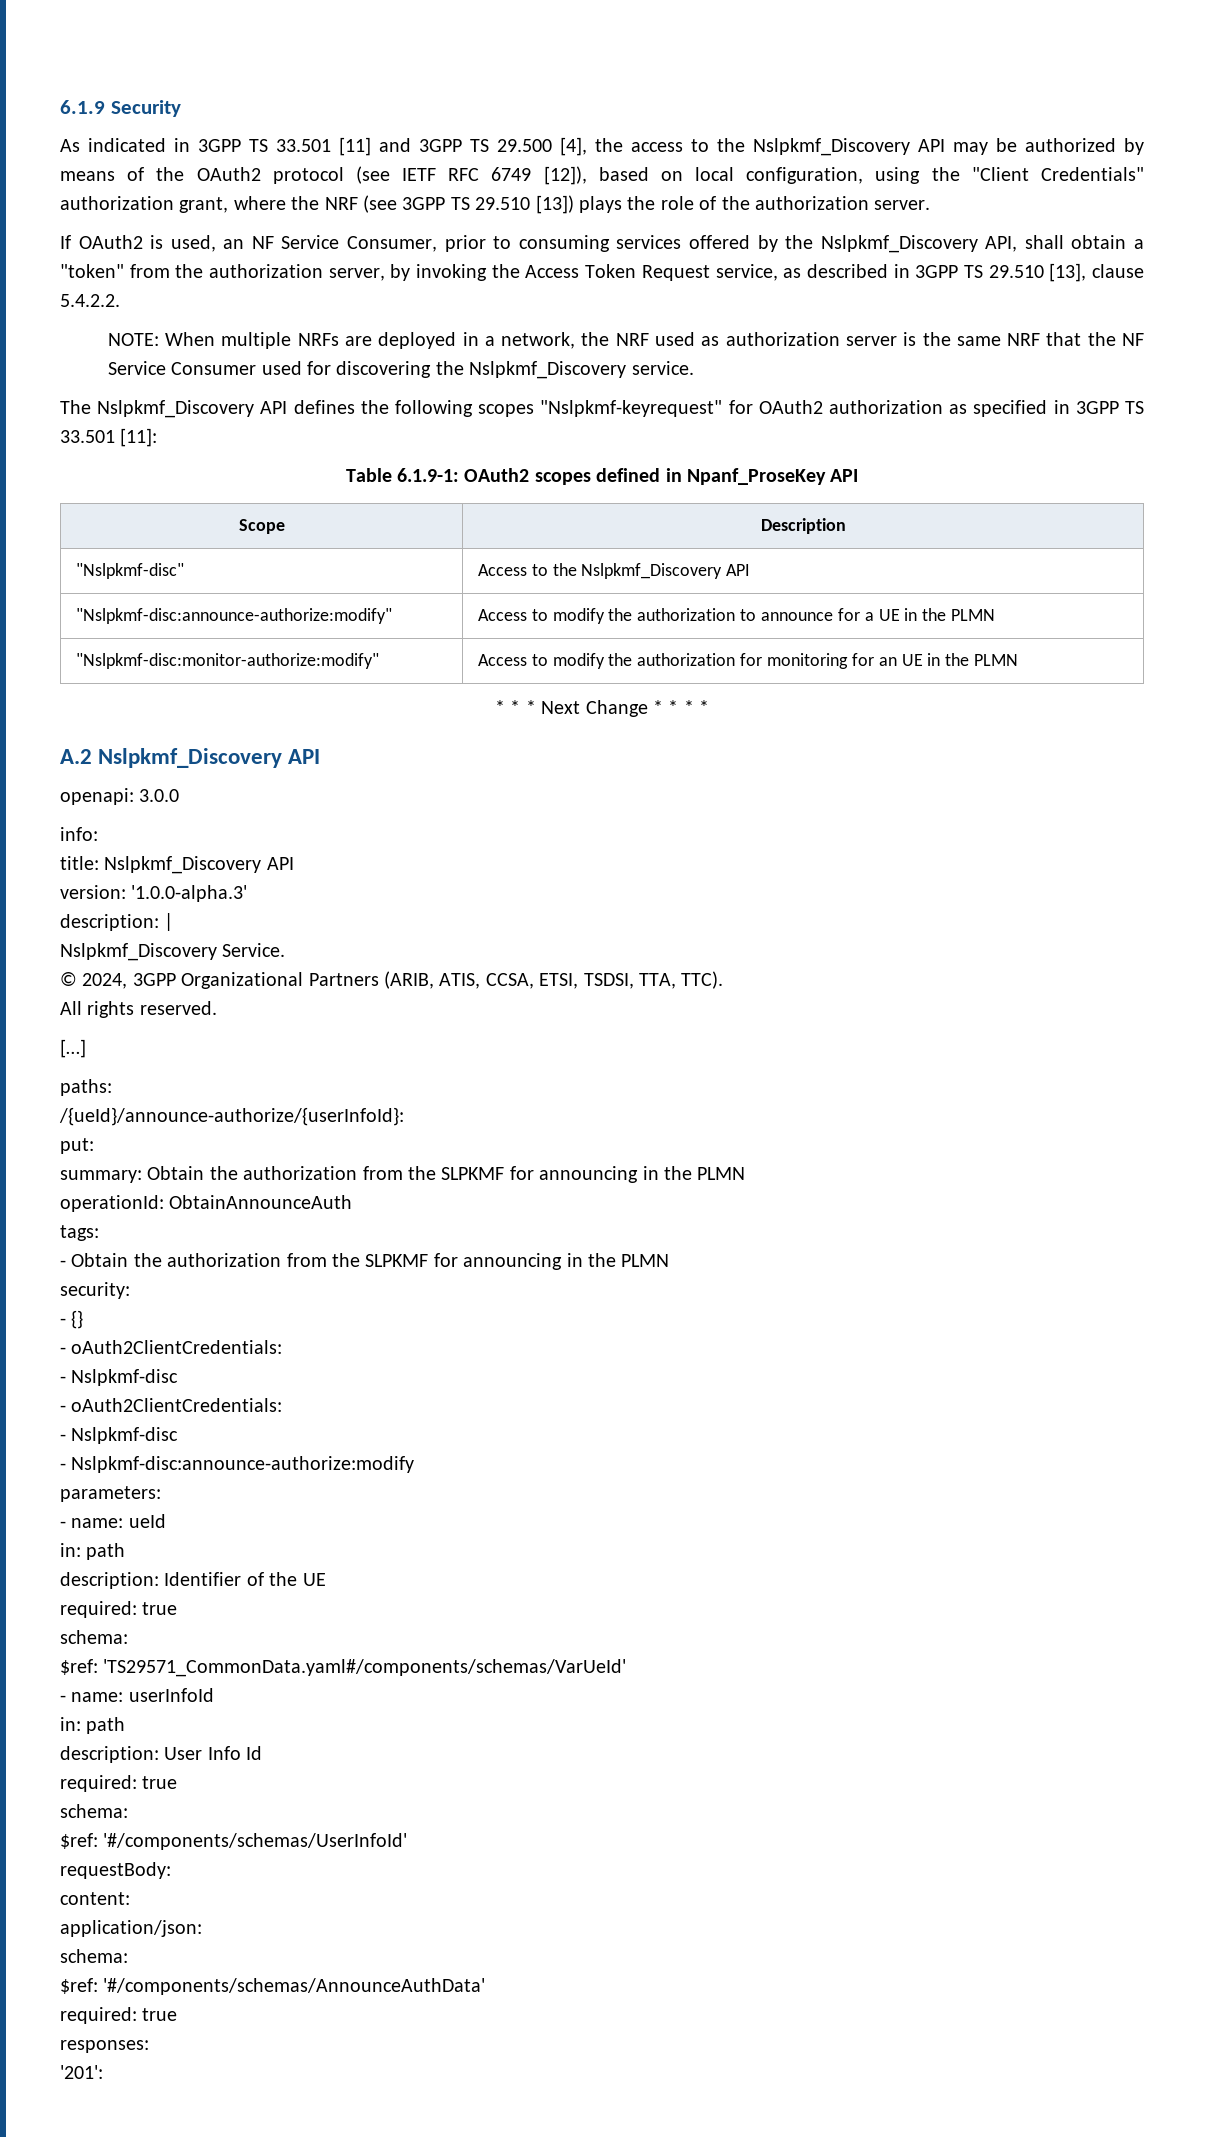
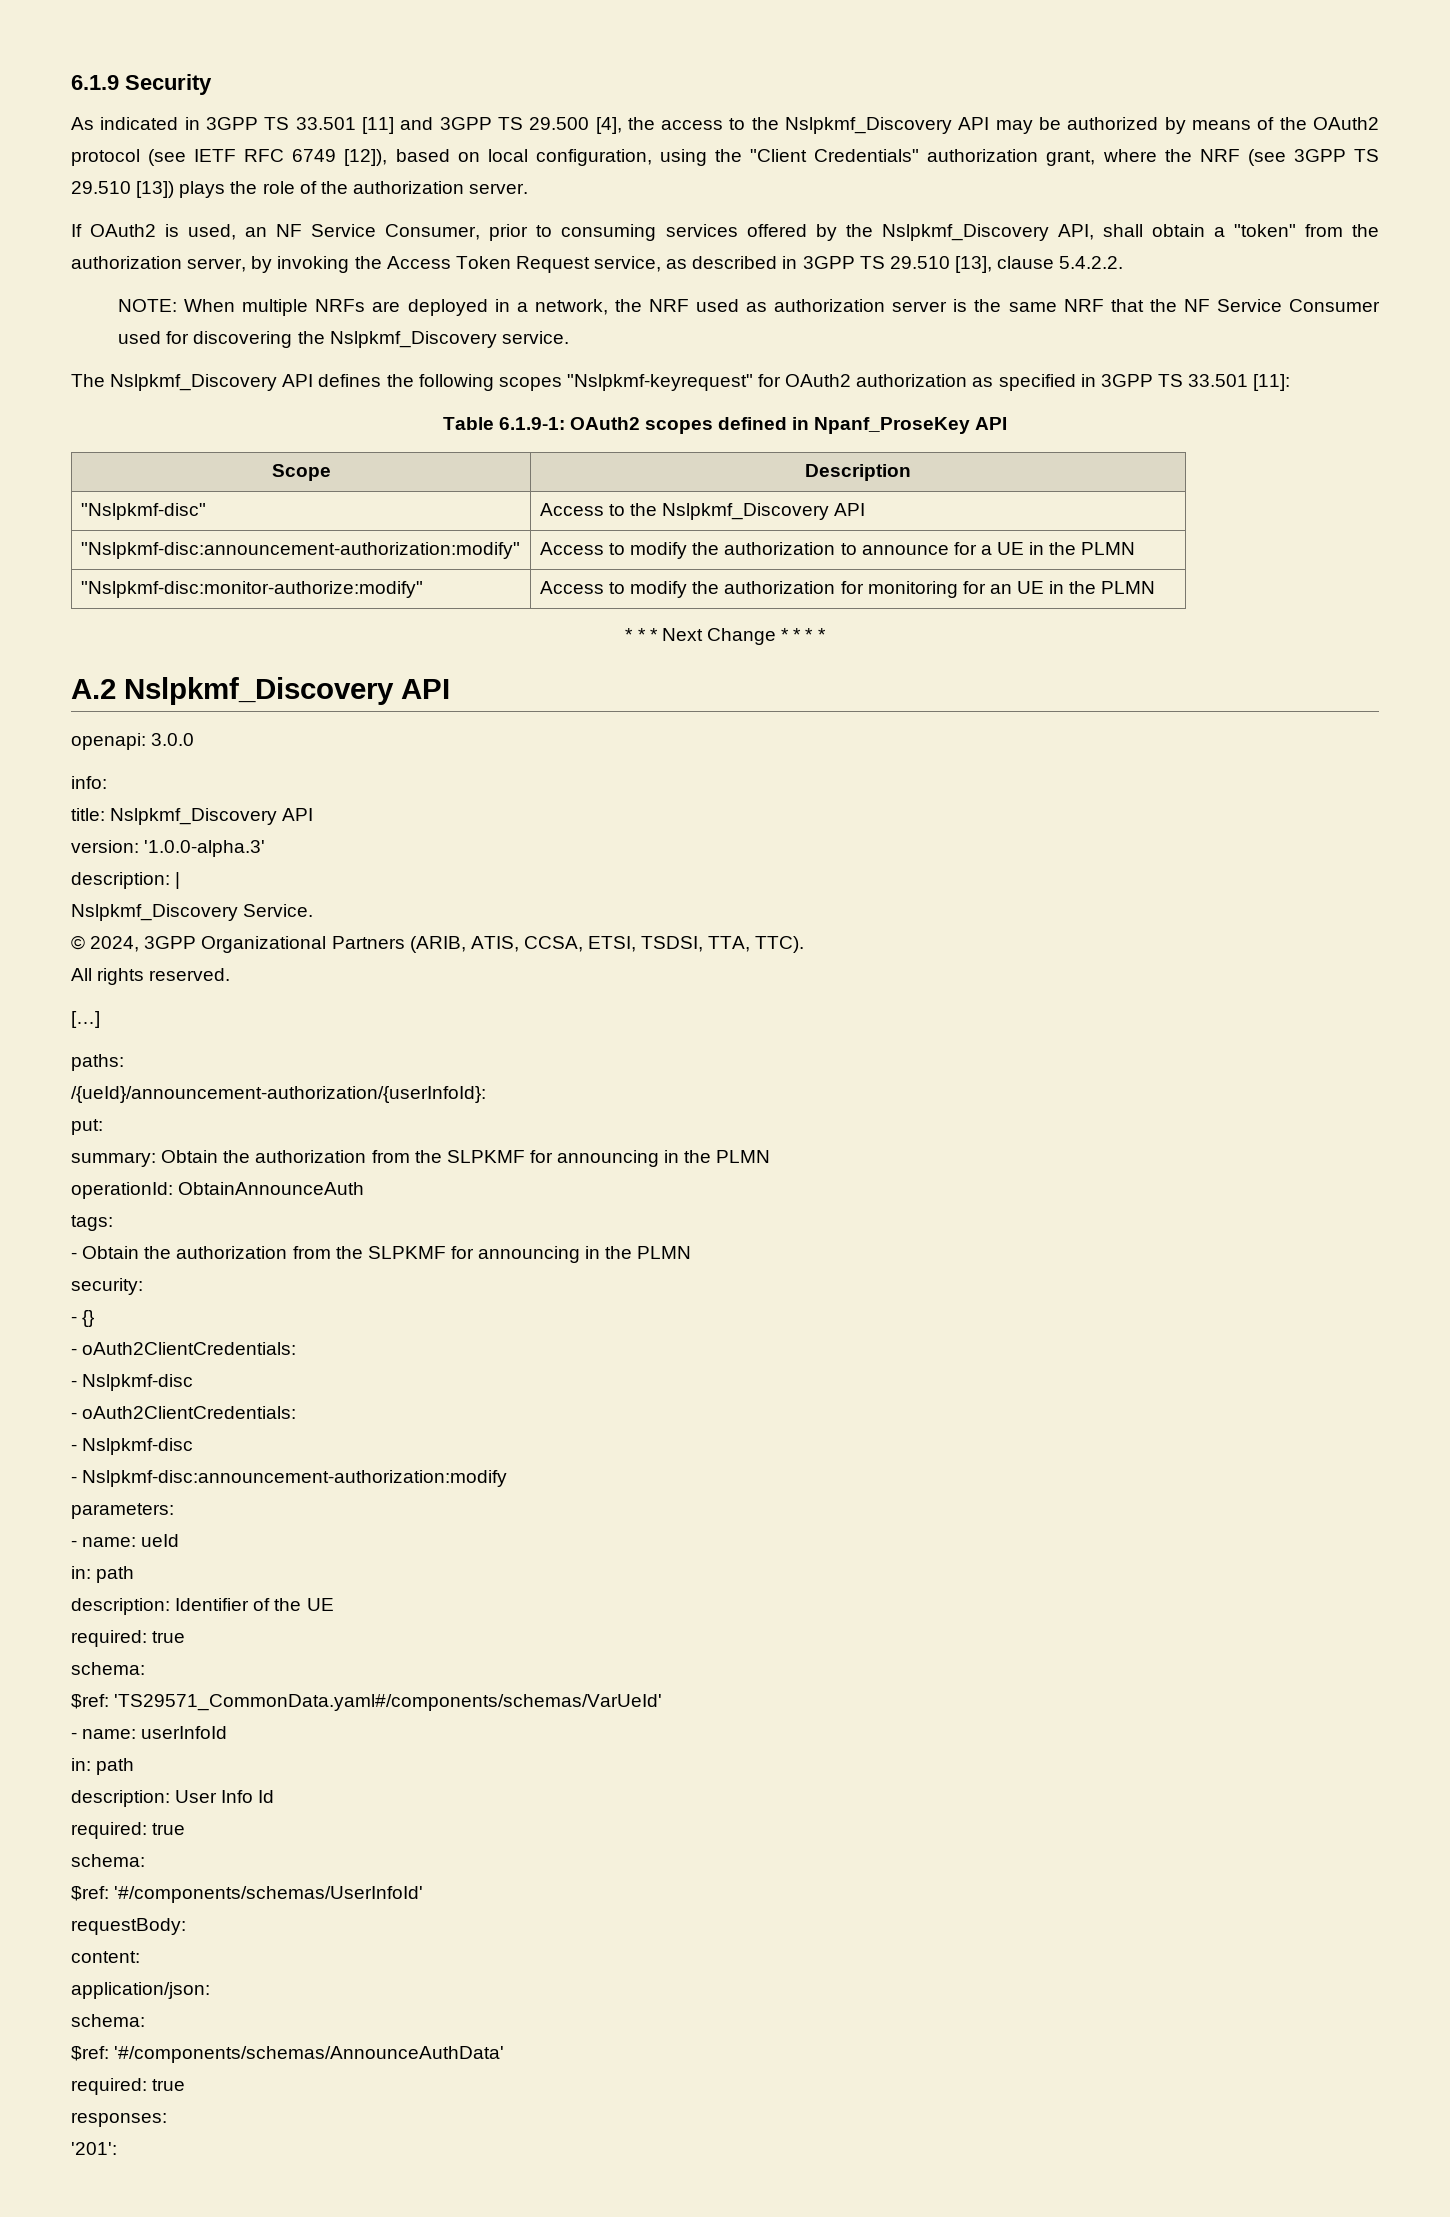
- "Nslpkmf-disc:announce-authorize:modify" | Access to modify the authorization to announce for a UE in the PLMN
+ "Nslpkmf-disc:announcement-authorization:modify" | Access to modify the authorization to announce for a UE in the PLMN
- /{ueId}/announce-authorize/{userInfoId}:
+ /{ueId}/announcement-authorization/{userInfoId}:
- - Nslpkmf-disc:announce-authorize:modify
+ - Nslpkmf-disc:announcement-authorization:modify

